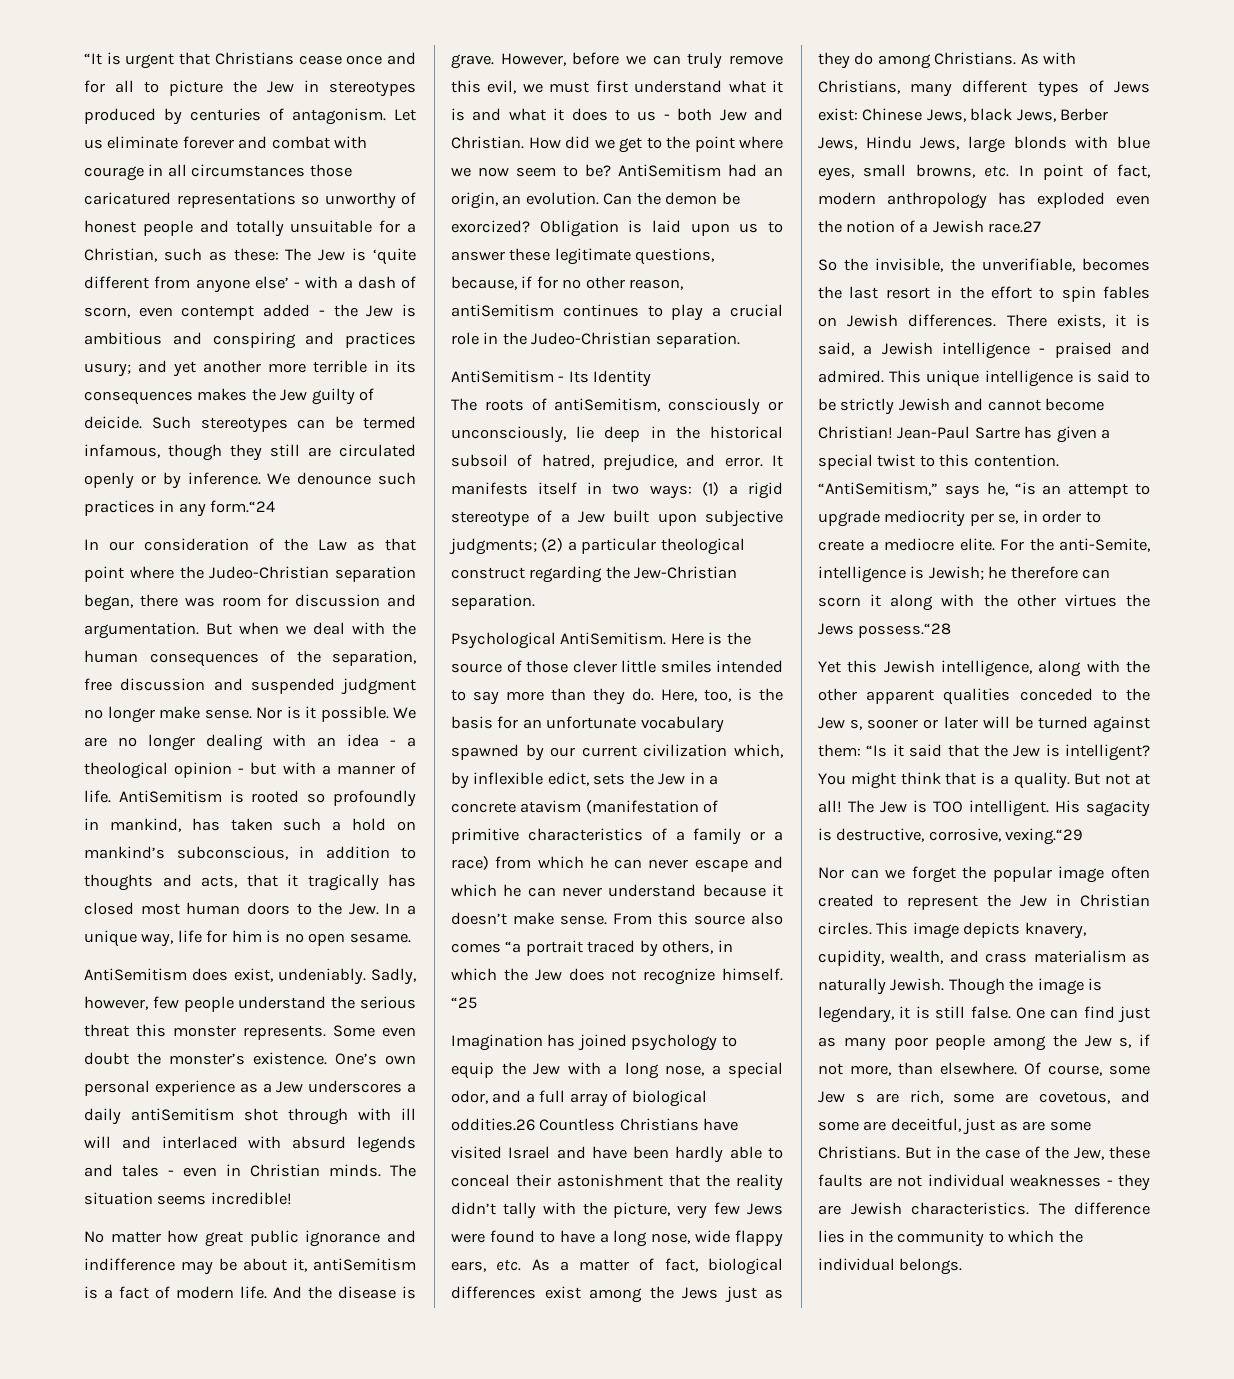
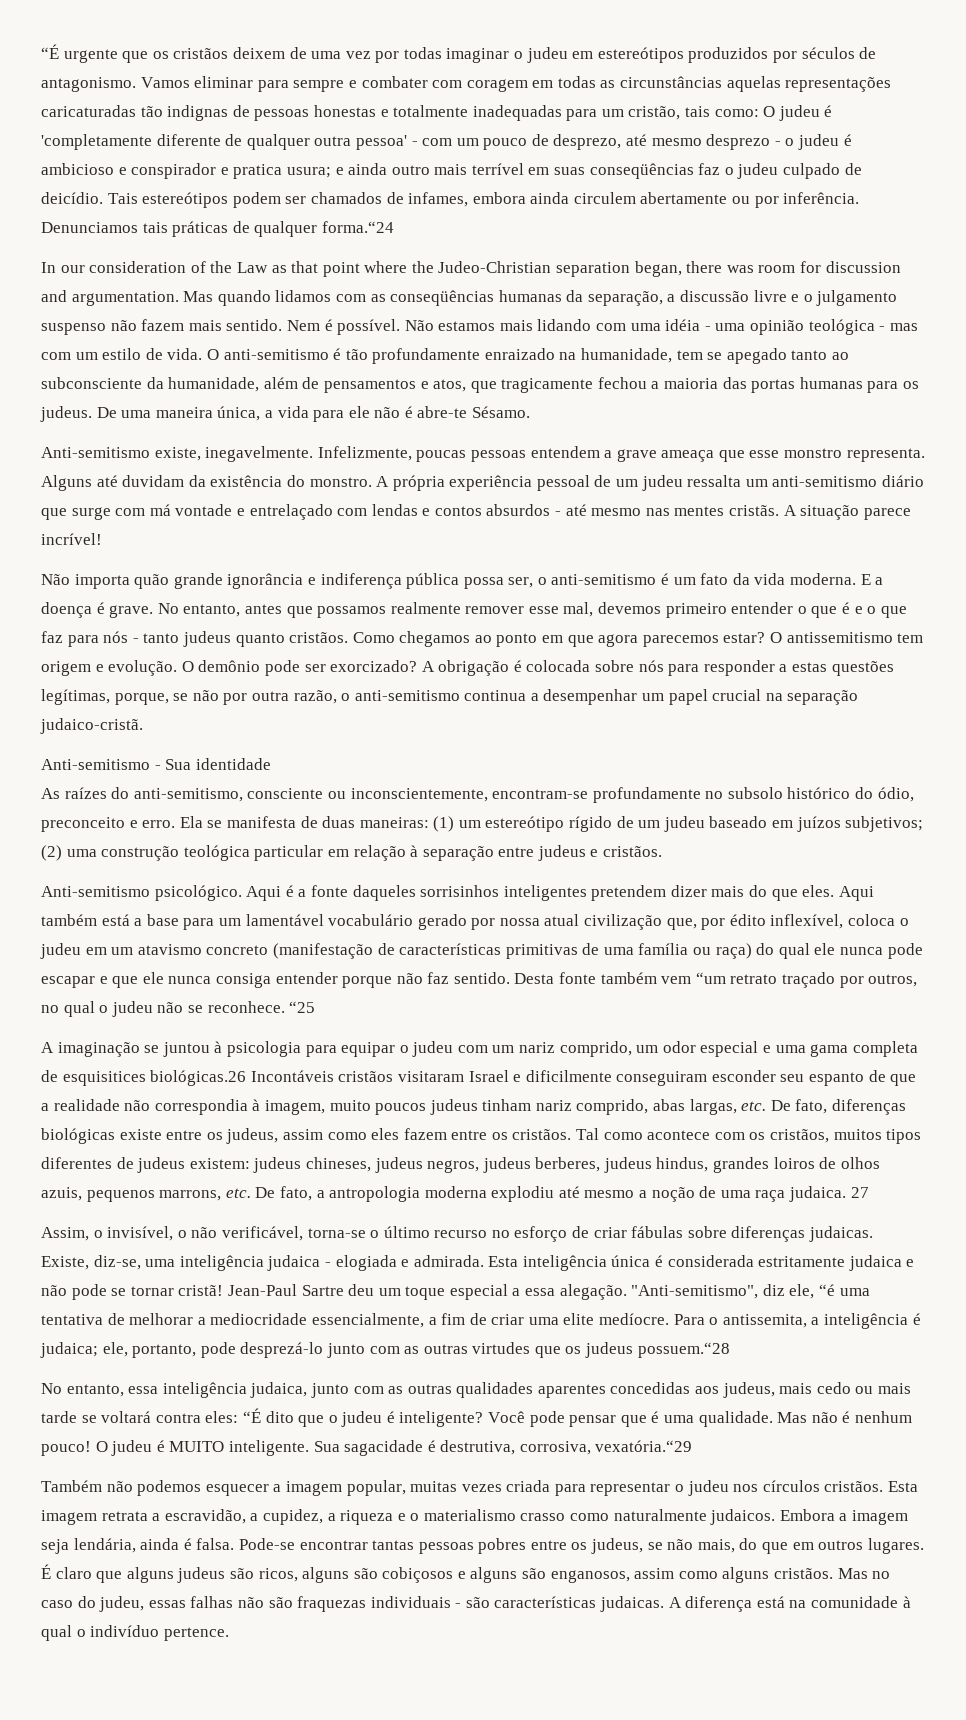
- “It is urgent that Christians cease once and for all to picture the Jew in stereotypes produced by centuries of antagonism. Let us eliminate forever and combat with courage in all circumstances those caricatured representations so unworthy of honest people and totally unsuitable for a Christian, such as these: The Jew is ‘quite different from anyone else’ - with a dash of scorn, even contempt added - the Jew is ambitious and conspiring and practices usury; and yet another more terrible in its consequences makes the Jew guilty of deicide. Such stereotypes can be termed infamous, though they still are circulated openly or by inference. We denounce such practices in any form.“24
+ “É urgente que os cristãos deixem de uma vez por todas imaginar o judeu em estereótipos produzidos por séculos de antagonismo. Vamos eliminar para sempre e combater com coragem em todas as circunstâncias aquelas representações caricaturadas tão indignas de pessoas honestas e totalmente inadequadas para um cristão, tais como: O judeu é 'completamente diferente de qualquer outra pessoa' - com um pouco de desprezo, até mesmo desprezo - o judeu é ambicioso e conspirador e pratica usura; e ainda outro mais terrível em suas conseqüências faz o judeu culpado de deicídio. Tais estereótipos podem ser chamados de infames, embora ainda circulem abertamente ou por inferência. Denunciamos tais práticas de qualquer forma.“24
- But when we deal with the human consequences of the separation, free discussion and suspended judgment no longer make sense. Nor is it possible. We are no longer dealing with an idea - a theological opinion - but with a manner of life. AntiSemitism is rooted so profoundly in mankind, has taken such a hold on mankind’s subconscious, in addition to thoughts and acts, that it tragically has closed most human doors to the Jew. In a unique way, life for him is no open sesame.
- AntiSemitism does exist, undeniably. Sadly, however, few people understand the serious threat this monster represents. Some even doubt the monster’s existence. One’s own personal experience as a Jew underscores a daily antiSemitism shot through with ill will and interlaced with absurd legends and tales - even in Christian minds. The situation seems incredible!
- No matter how great public ignorance and indifference may be about it, antiSemitism is a fact of modern life. And the disease is grave. However, before we can truly remove this evil, we must first understand what it is and what it does to us - both Jew and Christian. How did we get to the point where we now seem to be? AntiSemitism had an origin, an evolution. Can the demon be exorcized? Obligation is laid upon us to answer these legitimate questions, because, if for no other reason, antiSemitism continues to play a crucial role in the Judeo-Christian separation.
- AntiSemitism - Its Identity
- The roots of antiSemitism, consciously or unconsciously, lie deep in the historical subsoil of hatred, prejudice, and error. It manifests itself in two ways: (1) a rigid stereotype of a Jew built upon subjective judgments; (2) a particular theological construct regarding the Jew-Christian separation.
- Psychological AntiSemitism. Here is the source of those clever little smiles intended to say more than they do. Here, too, is the basis for an unfortunate vocabulary spawned by our current civilization which, by inflexible edict, sets the Jew in a concrete atavism (manifestation of primitive characteristics of a family or a race) from which he can never escape and which he can never understand because it doesn’t make sense. From this source also comes “a portrait traced by others, in which the Jew does not recognize himself. “25
- Imagination has joined psychology to equip the Jew with a long nose, a special odor, and a full array of biological oddities.26 Countless Christians have visited Israel and have been hardly able to conceal their astonishment that the reality didn’t tally with the picture, very few Jews were found to have a long nose, wide flappy ears, etc. As a matter of fact, biological differences exist among the Jews just as they do among Christians. As with Christians, many different types of Jews exist: Chinese Jews, black Jews, Berber Jews, Hindu Jews, large blonds with blue eyes, small browns, etc. In point of fact, modern anthropology has exploded even the notion of a Jewish race.27
- So the invisible, the unverifiable, becomes the last resort in the effort to spin fables on Jewish differences. There exists, it is said, a Jewish intelligence - praised and admired. This unique intelligence is said to be strictly Jewish and cannot become Christian! Jean-Paul Sartre has given a special twist to this contention. “AntiSemitism,” says he, “is an attempt to upgrade mediocrity per se, in order to create a mediocre elite. For the anti-Semite, intelligence is Jewish; he therefore can scorn it along with the other virtues the Jews possess.“28
- Yet this Jewish intelligence, along with the other apparent qualities conceded to the Jew s, sooner or later will be turned against them: “Is it said that the Jew is intelligent? You might think that is a quality. But not at all! The Jew is TOO intelligent. His sagacity is destructive, corrosive, vexing.“29
- Nor can we forget the popular image often created to represent the Jew in Christian circles. This image depicts knavery, cupidity, wealth, and crass materialism as naturally Jewish. Though the image is legendary, it is still false. One can find just as many poor people among the Jew s, if not more, than elsewhere. Of course, some Jew s are rich, some are covetous, and some are deceitful, just as are some Christians. But in the case of the Jew, these faults are not individual weaknesses - they are Jewish characteristics. The difference lies in the community to which the individual belongs.
+ Mas quando lidamos com as conseqüências humanas da separação, a discussão livre e o julgamento suspenso não fazem mais sentido. Nem é possível. Não estamos mais lidando com uma idéia - uma opinião teológica - mas com um estilo de vida. O anti-semitismo é tão profundamente enraizado na humanidade, tem se apegado tanto ao subconsciente da humanidade, além de pensamentos e atos, que tragicamente fechou a maioria das portas humanas para os judeus. De uma maneira única, a vida para ele não é abre-te Sésamo.
+ Anti-semitismo existe, inegavelmente. Infelizmente, poucas pessoas entendem a grave ameaça que esse monstro representa. Alguns até duvidam da existência do monstro. A própria experiência pessoal de um judeu ressalta um anti-semitismo diário que surge com má vontade e entrelaçado com lendas e contos absurdos - até mesmo nas mentes cristãs. A situação parece incrível!
+ Não importa quão grande ignorância e indiferença pública possa ser, o anti-semitismo é um fato da vida moderna. E a doença é grave. No entanto, antes que possamos realmente remover esse mal, devemos primeiro entender o que é e o que faz para nós - tanto judeus quanto cristãos. Como chegamos ao ponto em que agora parecemos estar? O antissemitismo tem origem e evolução. O demônio pode ser exorcizado? A obrigação é colocada sobre nós para responder a estas questões legítimas, porque, se não por outra razão, o anti-semitismo continua a desempenhar um papel crucial na separação judaico-cristã.
+ Anti-semitismo - Sua identidade
+ As raízes do anti-semitismo, consciente ou inconscientemente, encontram-se profundamente no subsolo histórico do ódio, preconceito e erro. Ela se manifesta de duas maneiras: (1) um estereótipo rígido de um judeu baseado em juízos subjetivos; (2) uma construção teológica particular em relação à separação entre judeus e cristãos.
+ Anti-semitismo psicológico. Aqui é a fonte daqueles sorrisinhos inteligentes pretendem dizer mais do que eles. Aqui também está a base para um lamentável vocabulário gerado por nossa atual civilização que, por édito inflexível, coloca o judeu em um atavismo concreto (manifestação de características primitivas de uma família ou raça) do qual ele nunca pode escapar e que ele nunca consiga entender porque não faz sentido. Desta fonte também vem “um retrato traçado por outros, no qual o judeu não se reconhece. “25
+ A imaginação se juntou à psicologia para equipar o judeu com um nariz comprido, um odor especial e uma gama completa de esquisitices biológicas.26 Incontáveis cristãos visitaram Israel e dificilmente conseguiram esconder seu espanto de que a realidade não correspondia à imagem, muito poucos judeus tinham nariz comprido, abas largas, etc. De fato, diferenças biológicas existe entre os judeus, assim como eles fazem entre os cristãos. Tal como acontece com os cristãos, muitos tipos diferentes de judeus existem: judeus chineses, judeus negros, judeus berberes, judeus hindus, grandes loiros de olhos azuis, pequenos marrons, etc. De fato, a antropologia moderna explodiu até mesmo a noção de uma raça judaica. 27
+ Assim, o invisível, o não verificável, torna-se o último recurso no esforço de criar fábulas sobre diferenças judaicas. Existe, diz-se, uma inteligência judaica - elogiada e admirada. Esta inteligência única é considerada estritamente judaica e não pode se tornar cristã! Jean-Paul Sartre deu um toque especial a essa alegação. "Anti-semitismo", diz ele, “é uma tentativa de melhorar a mediocridade essencialmente, a fim de criar uma elite medíocre. Para o antissemita, a inteligência é judaica; ele, portanto, pode desprezá-lo junto com as outras virtudes que os judeus possuem.“28
+ No entanto, essa inteligência judaica, junto com as outras qualidades aparentes concedidas aos judeus, mais cedo ou mais tarde se voltará contra eles: “É dito que o judeu é inteligente? Você pode pensar que é uma qualidade. Mas não é nenhum pouco! O judeu é MUITO inteligente. Sua sagacidade é destrutiva, corrosiva, vexatória.“29
+ Também não podemos esquecer a imagem popular, muitas vezes criada para representar o judeu nos círculos cristãos. Esta imagem retrata a escravidão, a cupidez, a riqueza e o materialismo crasso como naturalmente judaicos. Embora a imagem seja lendária, ainda é falsa. Pode-se encontrar tantas pessoas pobres entre os judeus, se não mais, do que em outros lugares. É claro que alguns judeus são ricos, alguns são cobiçosos e alguns são enganosos, assim como alguns cristãos. Mas no caso do judeu, essas falhas não são fraquezas individuais - são características judaicas. A diferença está na comunidade à qual o indivíduo pertence.

